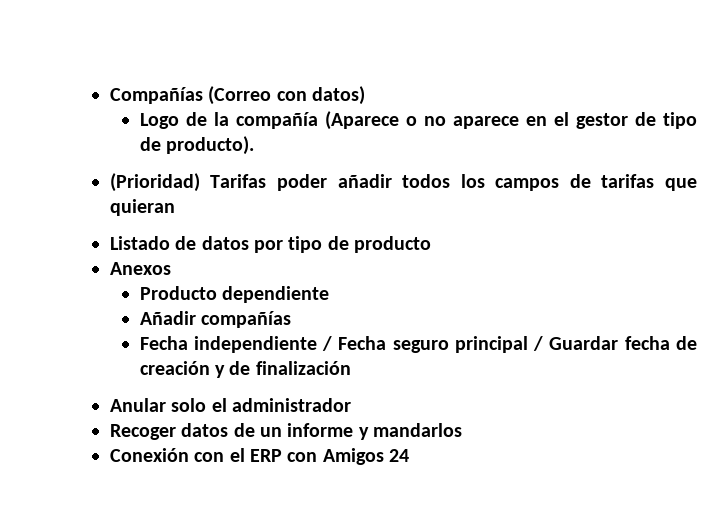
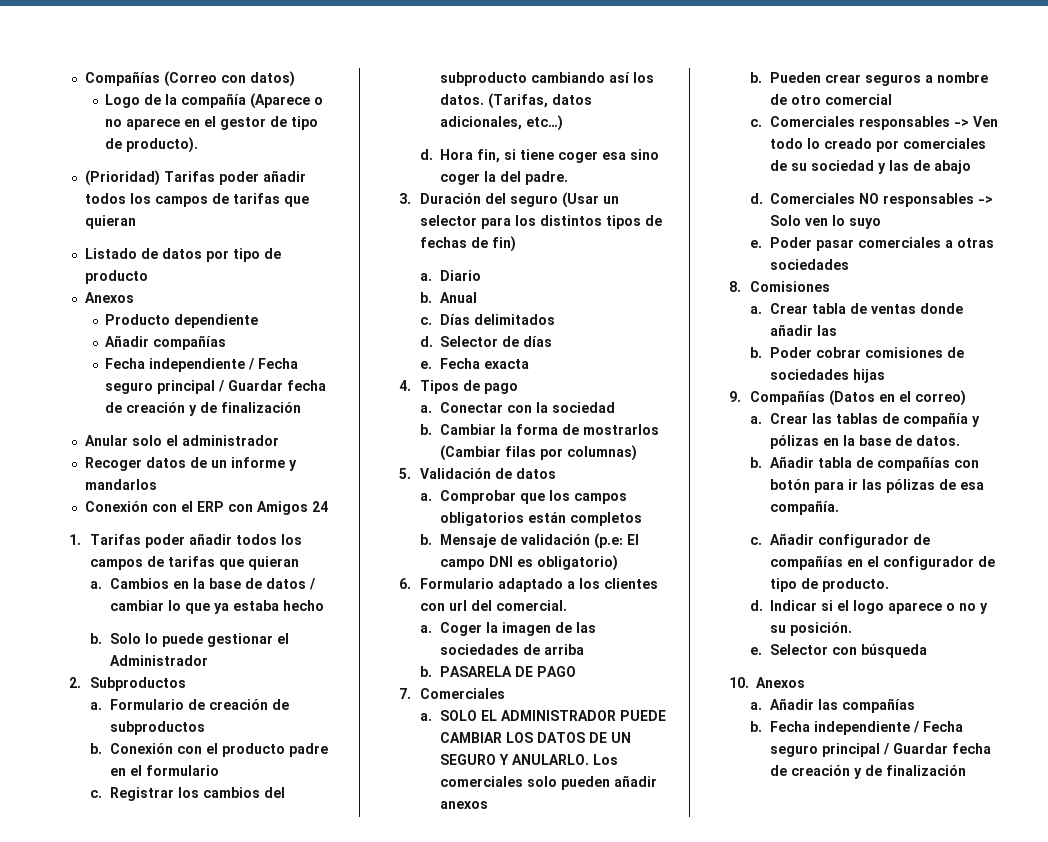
+ 1. Tarifas poder añadir todos los campos de tarifas que quieran
+ a. Cambios en la base de datos / cambiar lo que ya estaba hecho
+ b. Solo lo puede gestionar el Administrador
+ 2. Subproductos
+ a. Formulario de creación de subproductos
+ b. Conexión con el producto padre en el formulario
+ c. Registrar los cambios del subproducto cambiando así los datos. (Tarifas, datos adicionales, etc…)
+ d. Hora fin, si tiene coger esa sino coger la del padre.
+ 3. Duración del seguro (Usar un selector para los distintos tipos de fechas de fin)
+ a. Diario
+ b. Anual
+ c. Días delimitados
+ d. Selector de días
+ e. Fecha exacta
+ 4. Tipos de pago
+ a. Conectar con la sociedad
+ b. Cambiar la forma de mostrarlos (Cambiar filas por columnas)
+ 5. Validación de datos
+ a. Comprobar que los campos obligatorios están completos
+ b. Mensaje de validación (p.e: El campo DNI es obligatorio)
+ 6. Formulario adaptado a los clientes con url del comercial.
+ a. Coger la imagen de las sociedades de arriba
+ b. PASARELA DE PAGO
+ 7. Comerciales
+ a. SOLO EL ADMINISTRADOR PUEDE CAMBIAR LOS DATOS DE UN SEGURO Y ANULARLO. Los comerciales solo pueden añadir anexos
+ b. Pueden crear seguros a nombre de otro comercial
+ c. Comerciales responsables -> Ven todo lo creado por comerciales de su sociedad y las de abajo
+ d. Comerciales NO responsables -> Solo ven lo suyo
+ e. Poder pasar comerciales a otras sociedades
+ 8. Comisiones
+ a. Crear tabla de ventas donde añadir las
+ b. Poder cobrar comisiones de sociedades hijas
+ 9. Compañías (Datos en el correo)
+ a. Crear las tablas de compañía y pólizas en la base de datos.
+ b. Añadir tabla de compañías con botón para ir las pólizas de esa compañía.
+ c. Añadir configurador de compañías en el configurador de tipo de producto.
+ d. Indicar si el logo aparece o no y su posición.
+ e. Selector con búsqueda
+ 10. Anexos
+ a. Añadir las compañías
+ b. Fecha independiente / Fecha seguro principal / Guardar fecha de creación y de finalización

